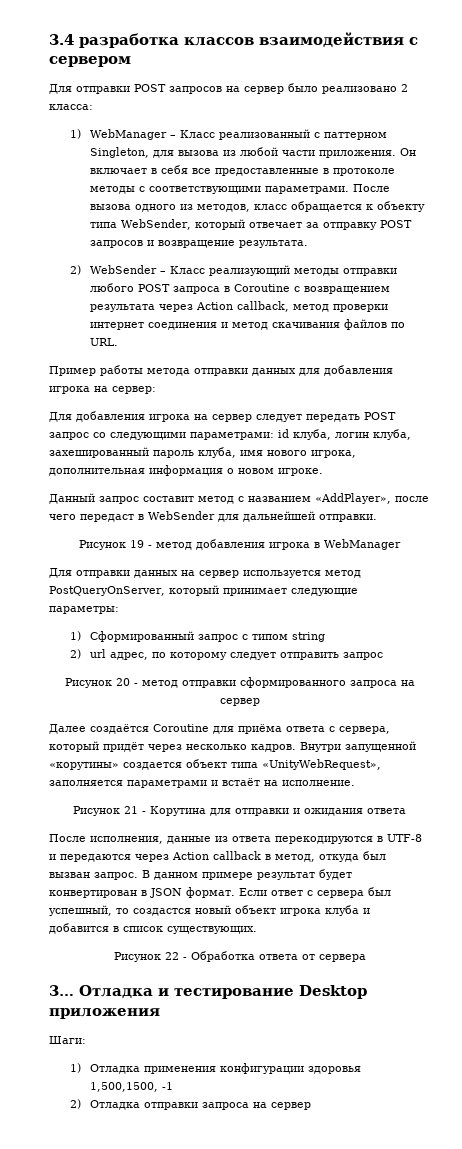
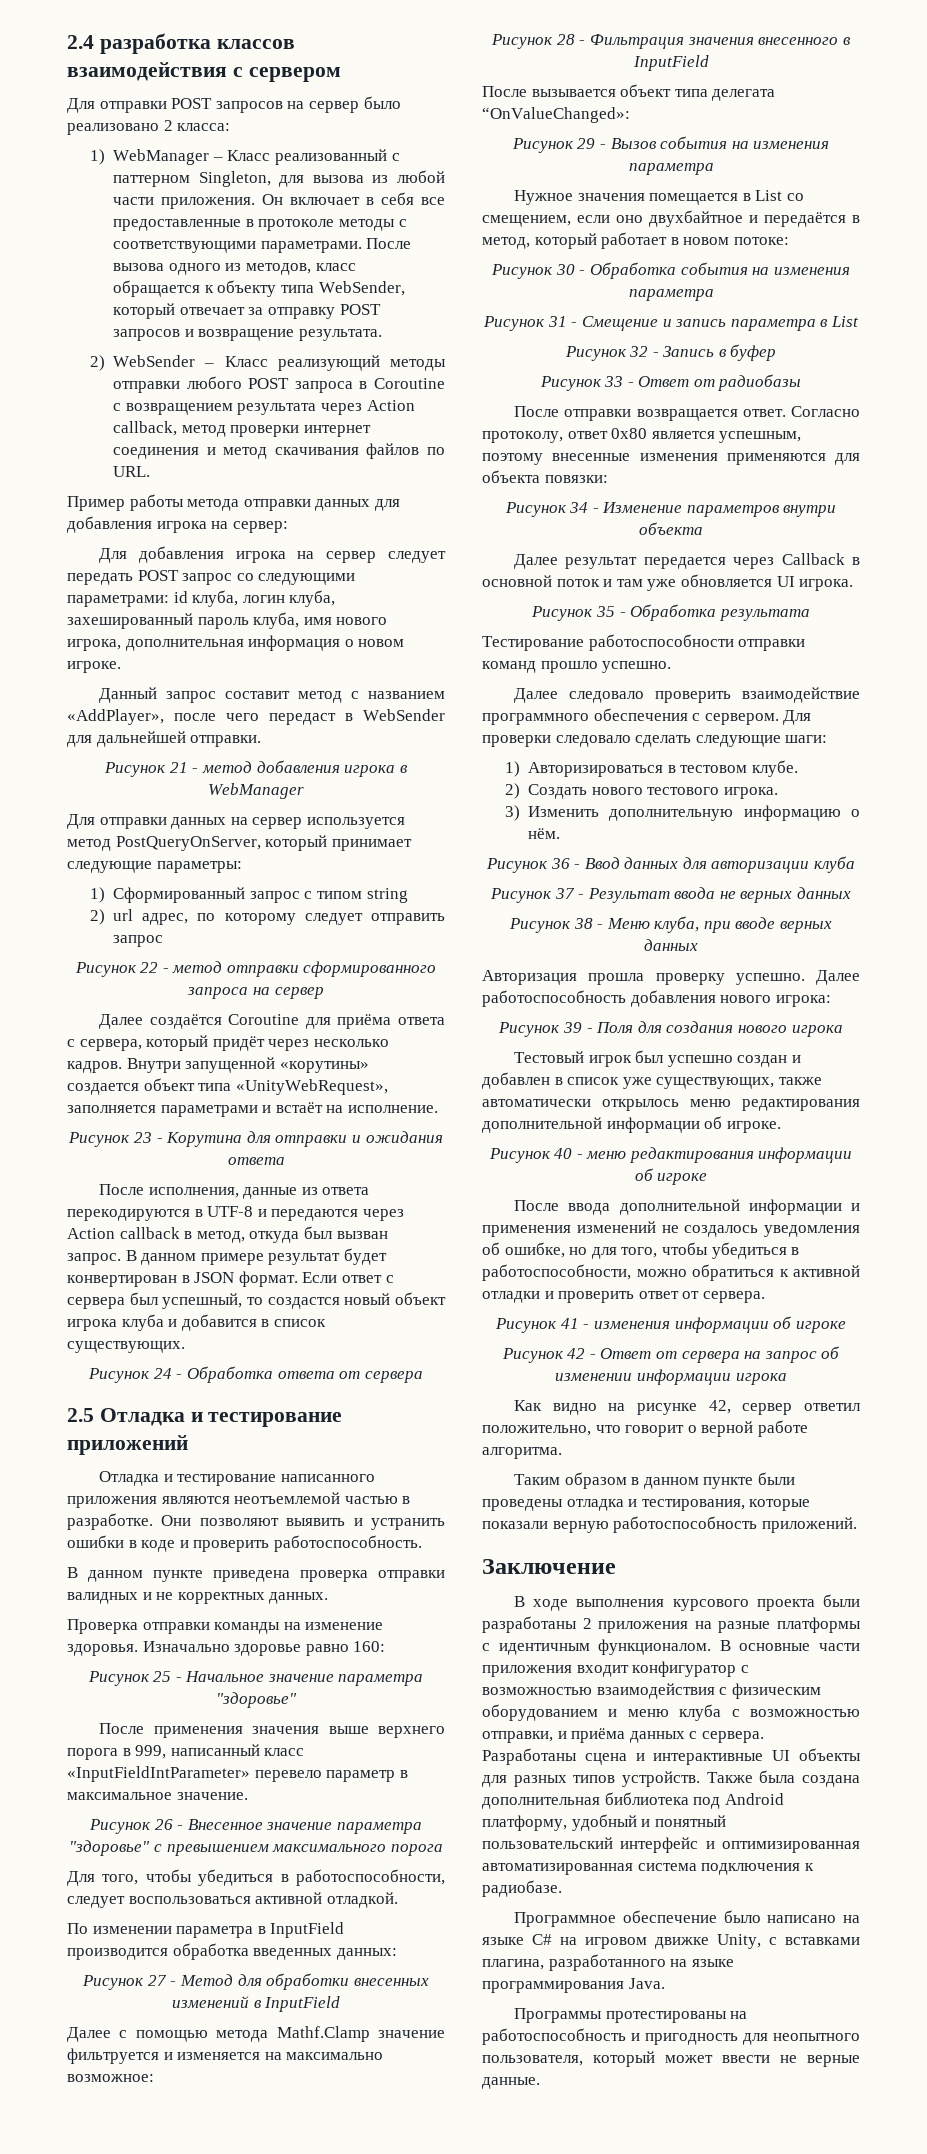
- 3.4 разработка классов взаимодействия с сервером
+ 2.4 разработка классов взаимодействия с сервером
- Рисунок 19 - метод добавления игрока в WebManager
+ Рисунок 21 - метод добавления игрока в WebManager
- Рисунок 20 - метод отправки сформированного запроса на сервер
+ Рисунок 22 - метод отправки сформированного запроса на сервер
- Рисунок 21 - Корутина для отправки и ожидания ответа
+ Рисунок 23 - Корутина для отправки и ожидания ответа
- Рисунок 22 - Обработка ответа от сервера
+ Рисунок 24 - Обработка ответа от сервера
- 3… Отладка и тестирование Desktop приложения
- Шаги:
- 1) Отладка применения конфигурации здоровья 1,500,1500, -1
- 2) Отладка отправки запроса на сервер
+ 2.5 Отладка и тестирование приложений
+ Отладка и тестирование написанного приложения являются неотъемлемой частью в разработке. Они позволяют выявить и устранить ошибки в коде и проверить работоспособность.
+ В данном пункте приведена проверка отправки валидных и не корректных данных.
+ Проверка отправки команды на изменение здоровья. Изначально здоровье равно 160:
+ Рисунок 25 - Начальное значение параметра "здоровье"
+ После применения значения выше верхнего порога в 999, написанный класс «InputFieldIntParameter» перевело параметр в максимальное значение.
+ Рисунок 26 - Внесенное значение параметра "здоровье" с превышением максимального порога
+ Для того, чтобы убедиться в работоспособности, следует воспользоваться активной отладкой.
+ По изменении параметра в InputField производится обработка введенных данных:
+ Рисунок 27 - Метод для обработки внесенных изменений в InputField
+ Далее с помощью метода Mathf.Clamp значение фильтруется и изменяется на максимально возможное:
+ Рисунок 28 - Фильтрация значения внесенного в InputField
+ После вызывается объект типа делегата “OnValueChanged»:
+ Рисунок 29 - Вызов события на изменения параметра
+ Нужное значения помещается в List со смещением, если оно двухбайтное и передаётся в метод, который работает в новом потоке:
+ Рисунок 30 - Обработка события на изменения параметра
+ Рисунок 31 - Смещение и запись параметра в List
+ Рисунок 32 - Запись в буфер
+ Рисунок 33 - Ответ от радиобазы
+ После отправки возвращается ответ. Согласно протоколу, ответ 0x80 является успешным, поэтому внесенные изменения применяются для объекта повязки:
+ Рисунок 34 - Изменение параметров внутри объекта
+ Далее результат передается через Callback в основной поток и там уже обновляется UI игрока.
+ Рисунок 35 - Обработка результата
+ Тестирование работоспособности отправки команд прошло успешно.
+ Далее следовало проверить взаимодействие программного обеспечения с сервером. Для проверки следовало сделать следующие шаги:
+ 1) Авторизироваться в тестовом клубе.
+ 2) Создать нового тестового игрока.
+ 3) Изменить дополнительную информацию о нём.
+ Рисунок 36 - Ввод данных для авторизации клуба
+ Рисунок 37 - Результат ввода не верных данных
+ Рисунок 38 - Меню клуба, при вводе верных данных
+ Авторизация прошла проверку успешно. Далее работоспособность добавления нового игрока:
+ Рисунок 39 - Поля для создания нового игрока
+ Тестовый игрок был успешно создан и добавлен в список уже существующих, также автоматически открылось меню редактирования дополнительной информации об игроке.
+ Рисунок 40 - меню редактирования информации об игроке
+ После ввода дополнительной информации и применения изменений не создалось уведомления об ошибке, но для того, чтобы убедиться в работоспособности, можно обратиться к активной отладки и проверить ответ от сервера.
+ Рисунок 41 - изменения информации об игроке
+ Рисунок 42 - Ответ от сервера на запрос об изменении информации игрока
+ Как видно на рисунке 42, сервер ответил положительно, что говорит о верной работе алгоритма.
+ Таким образом в данном пункте были проведены отладка и тестирования, которые показали верную работоспособность приложений.
+ Заключение
+ В ходе выполнения курсового проекта были разработаны 2 приложения на разные платформы с идентичным функционалом. В основные части приложения входит конфигуратор с возможностью взаимодействия с физическим оборудованием и меню клуба с возможностью отправки, и приёма данных с сервера. Разработаны сцена и интерактивные UI объекты для разных типов устройств. Также была создана дополнительная библиотека под Android платформу, удобный и понятный пользовательский интерфейс и оптимизированная автоматизированная система подключения к радиобазе.
+ Программное обеспечение было написано на языке C# на игровом движке Unity, с вставками плагина, разработанного на языке программирования Java.
+ Программы протестированы на работоспособность и пригодность для неопытного пользователя, который может ввести не верные данные.

